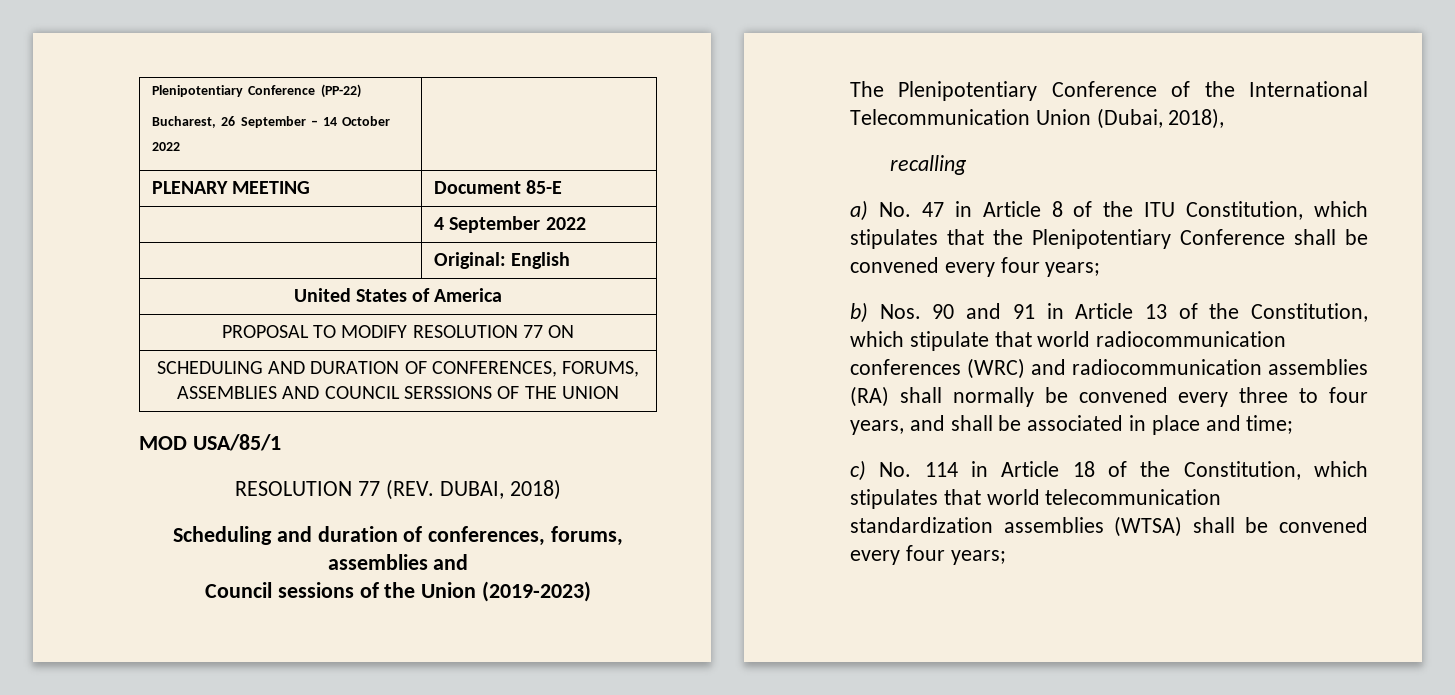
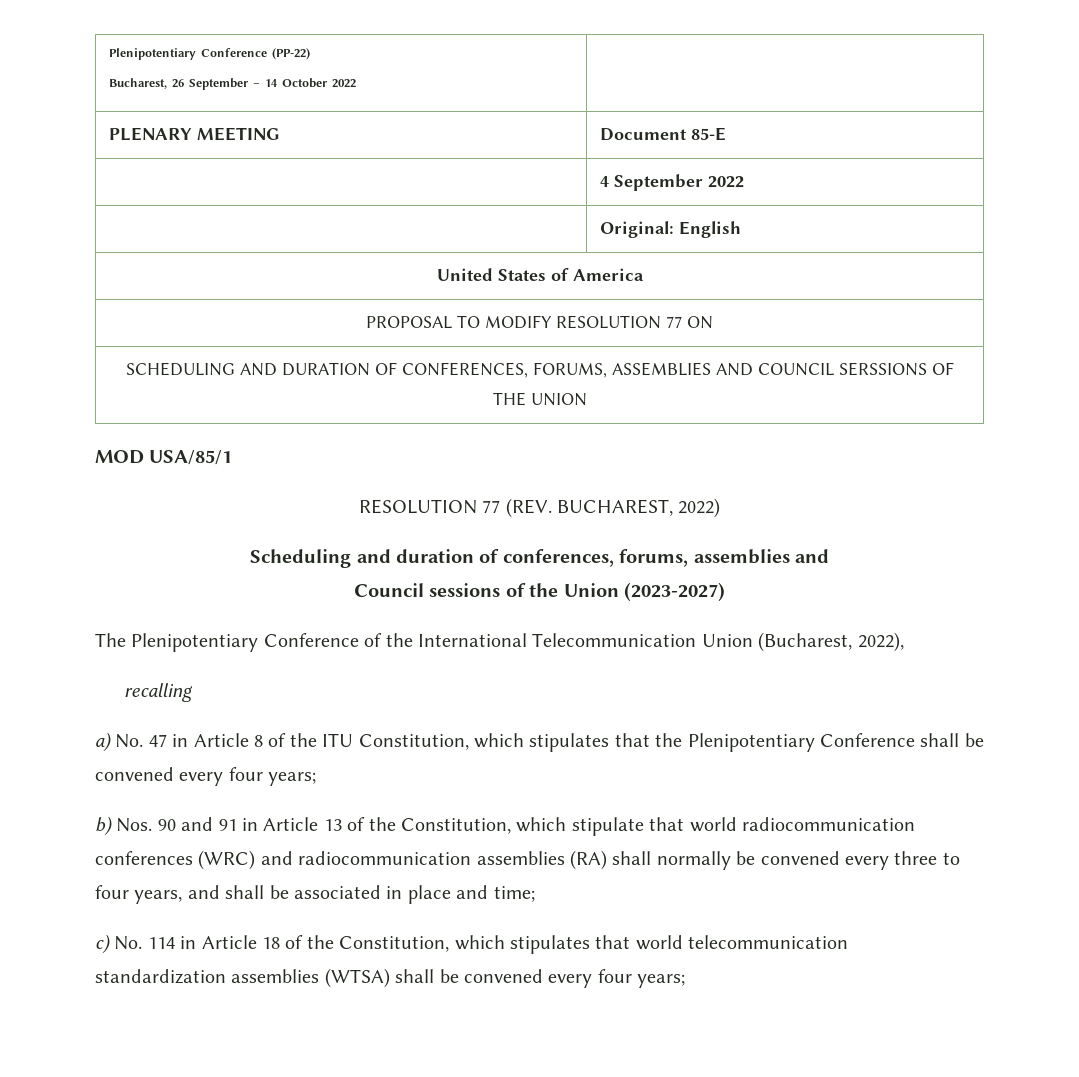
- RESOLUTION 77 (REV. DUBAI, 2018)
+ RESOLUTION 77 (REV. BUCHAREST, 2022)
- Council sessions of the Union (2019-2023)
+ Council sessions of the Union (2023-2027)
- The Plenipotentiary Conference of the International Telecommunication Union (Dubai, 2018),
+ The Plenipotentiary Conference of the International Telecommunication Union (Bucharest, 2022),

